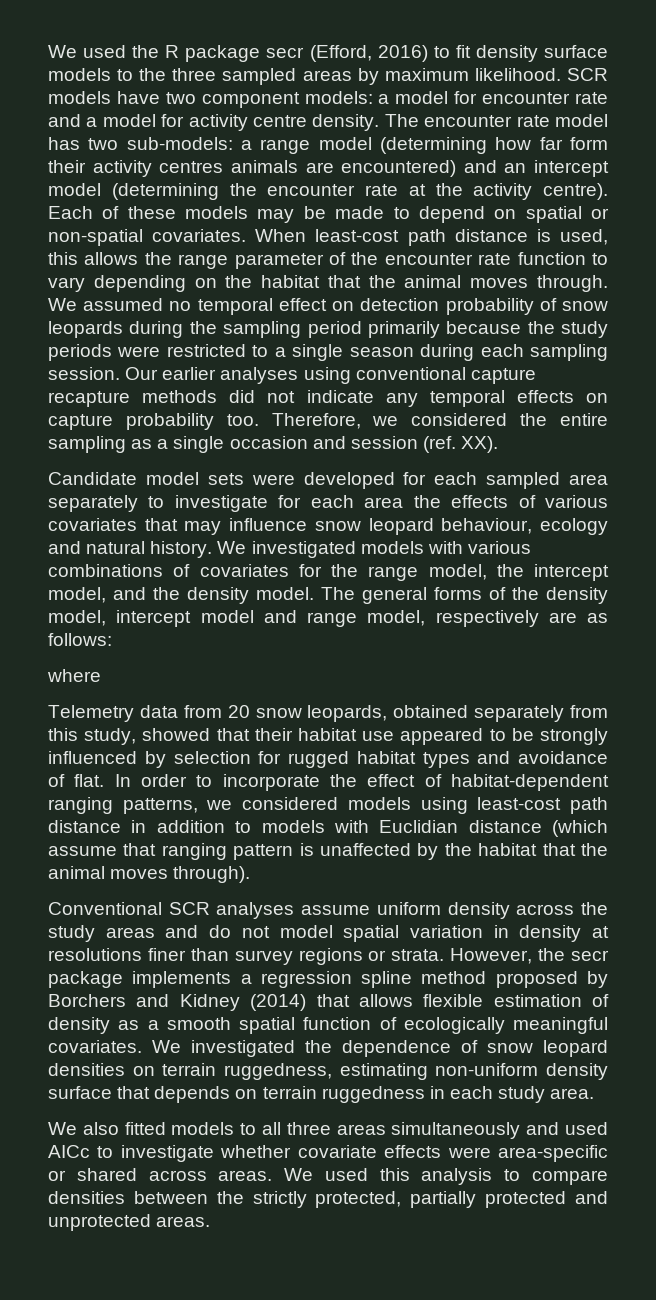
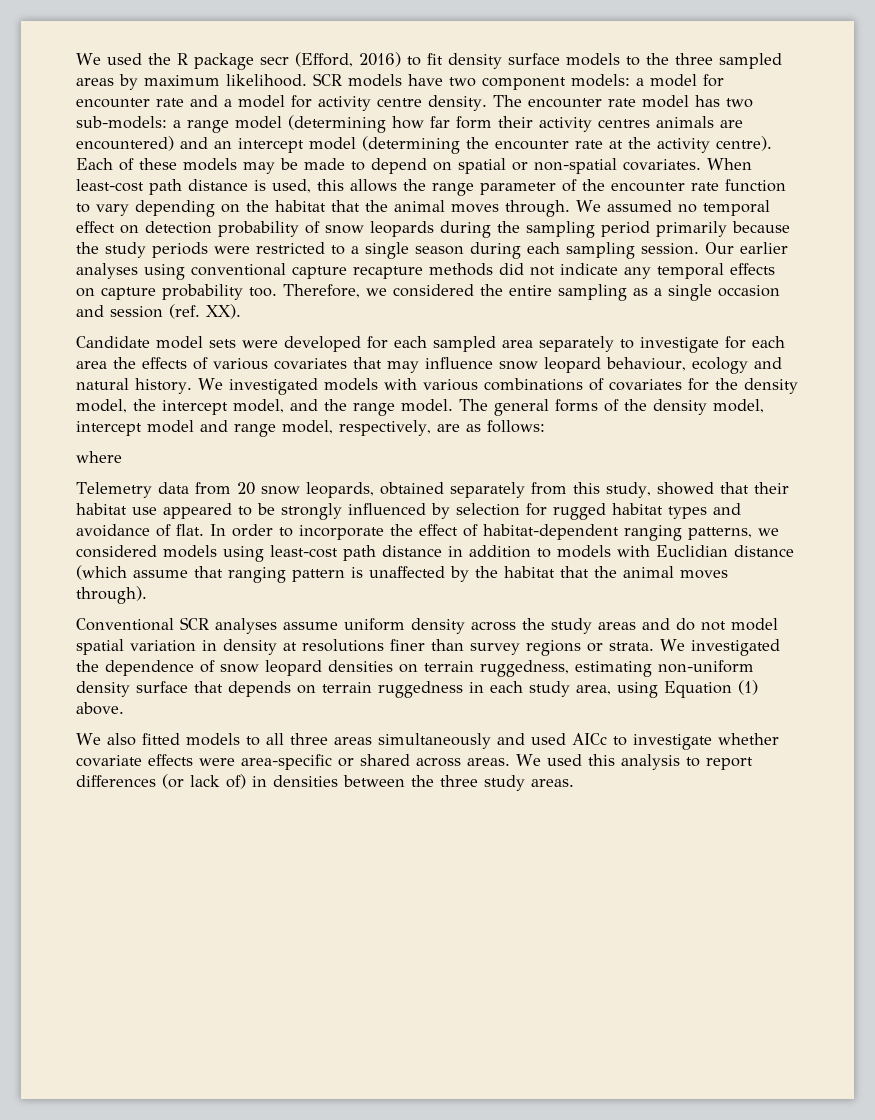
- We investigated models with various combinations of covariates for the range model, the intercept model, and the density model.
+ We investigated models with various combinations of covariates for the density model, the intercept model, and the range model.
- The general forms of the density model, intercept model and range model, respectively are as follows:
+ The general forms of the density model, intercept model and range model, respectively, are as follows:
- However, the secr package implements a regression spline method proposed by Borchers and Kidney (2014) that allows flexible estimation of density as a smooth spatial function of ecologically meaningful covariates.
- We investigated the dependence of snow leopard densities on terrain ruggedness, estimating non-uniform density surface that depends on terrain ruggedness in each study area.
+ We investigated the dependence of snow leopard densities on terrain ruggedness, estimating non-uniform density surface that depends on terrain ruggedness in each study area, using Equation (1) above.
- We used this analysis to compare densities between the strictly protected, partially protected and unprotected areas.
+ We used this analysis to report differences (or lack of) in densities between the three study areas.

